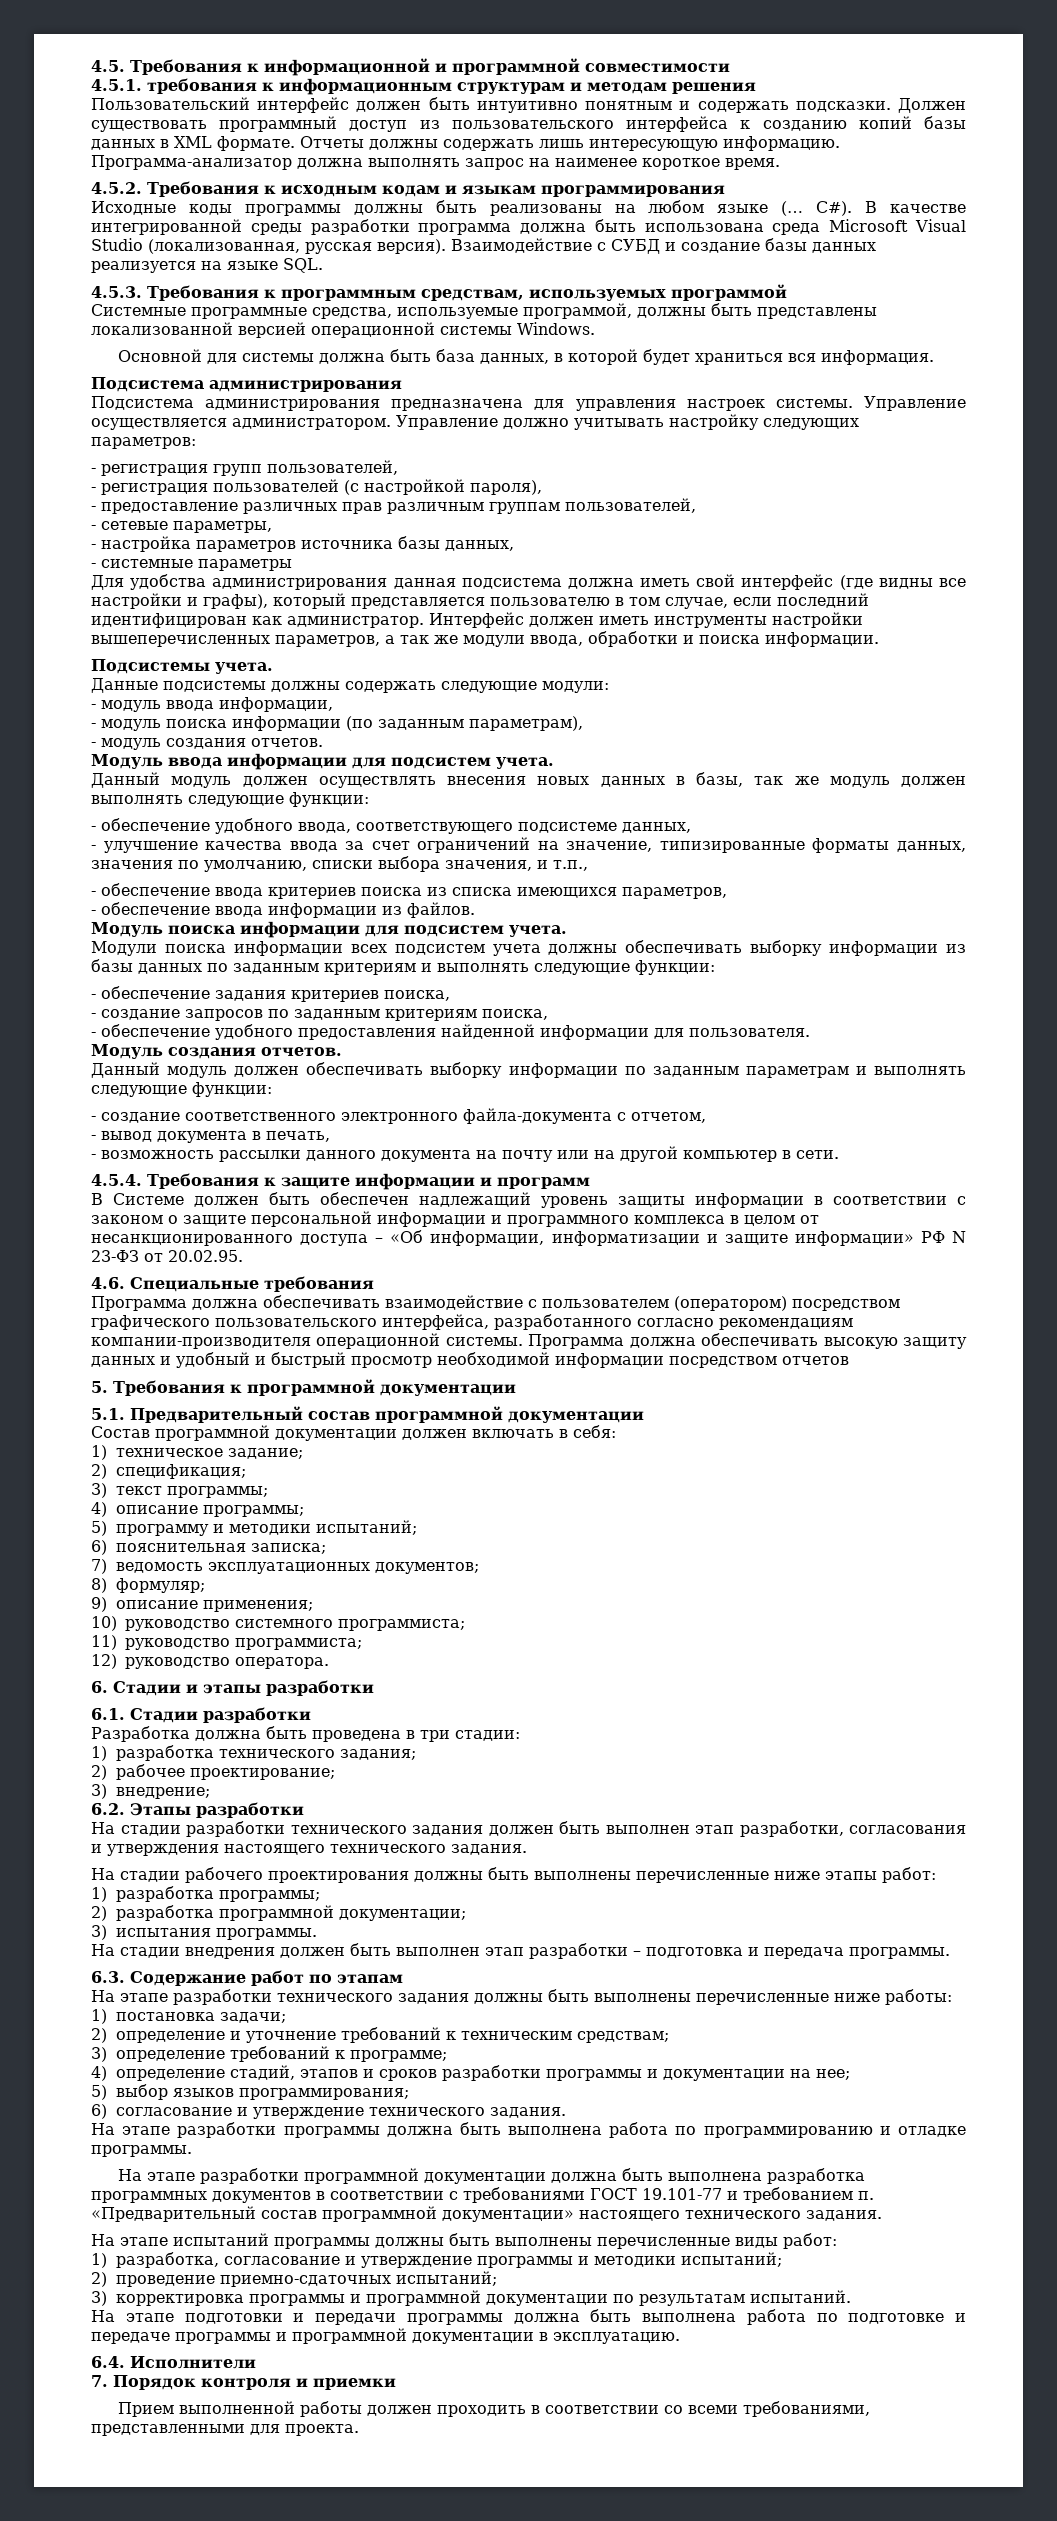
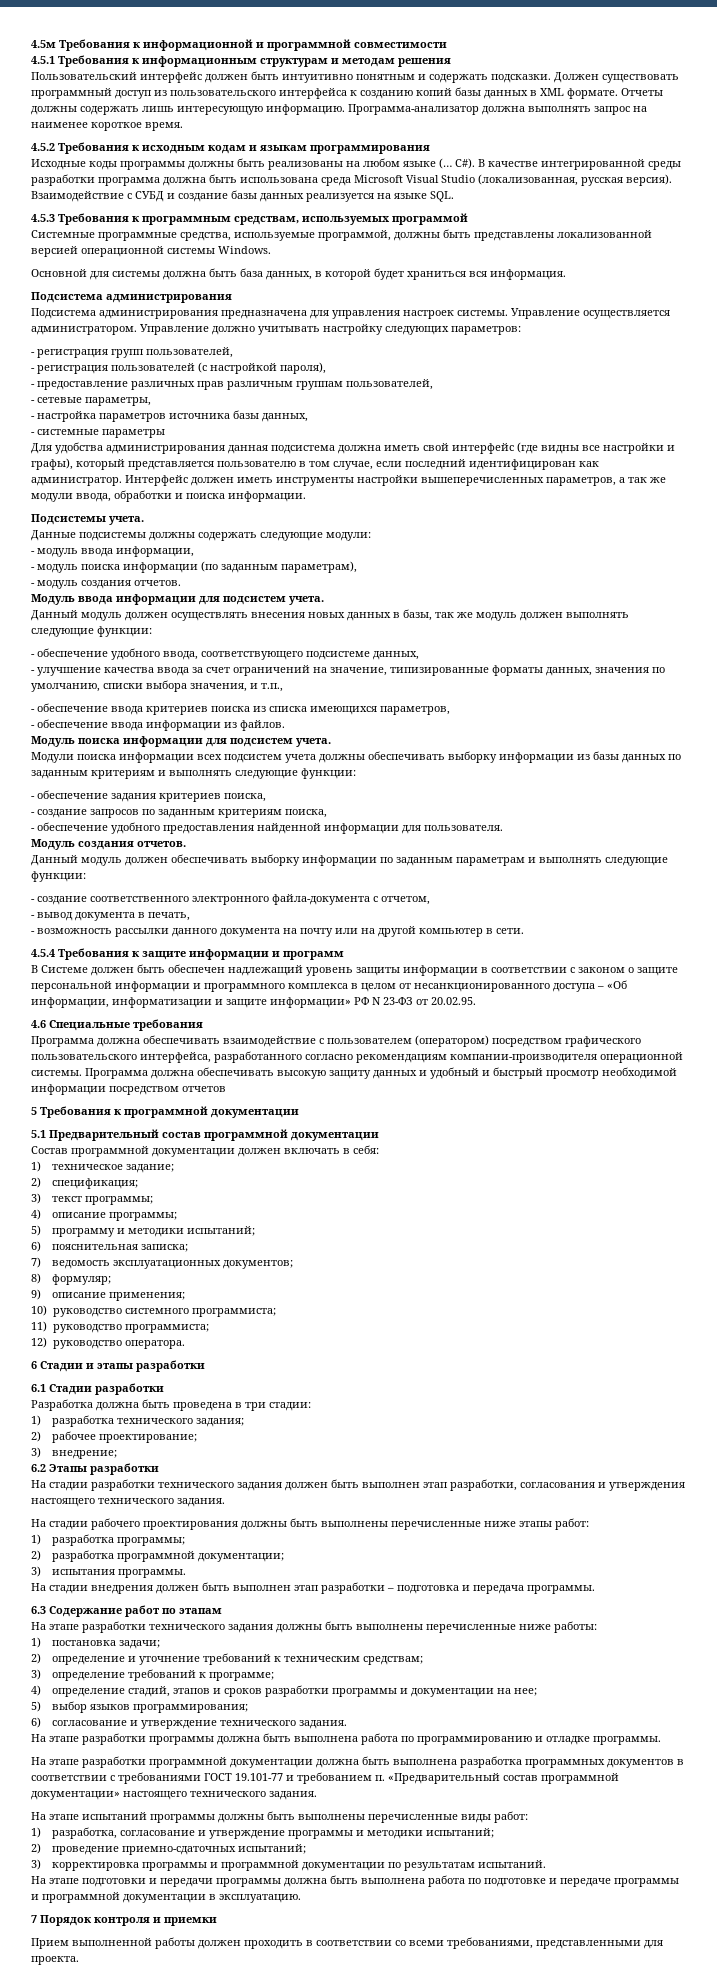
- 4.5. Требования к информационной и программной совместимости
+ 4.5м Требования к информационной и программной совместимости
- 4.5.1. требования к информационным структурам и методам решения
+ 4.5.1 Требования к информационным структурам и методам решения
- 4.5.2. Требования к исходным кодам и языкам программирования
+ 4.5.2 Требования к исходным кодам и языкам программирования
- 4.5.3. Требования к программным средствам, используемых программой
+ 4.5.3 Требования к программным средствам, используемых программой
- 4.5.4. Требования к защите информации и программ
+ 4.5.4 Требования к защите информации и программ
- 4.6. Специальные требования
+ 4.6 Специальные требования
- 5. Требования к программной документации
+ 5 Требования к программной документации
- 5.1. Предварительный состав программной документации
+ 5.1 Предварительный состав программной документации
- 6. Стадии и этапы разработки
+ 6 Стадии и этапы разработки
- 6.1. Стадии разработки
+ 6.1 Стадии разработки
- 6.2. Этапы разработки
+ 6.2 Этапы разработки
- 6.3. Содержание работ по этапам
+ 6.3 Содержание работ по этапам
- 6.4. Исполнители
- 7. Порядок контроля и приемки
+ 7 Порядок контроля и приемки

